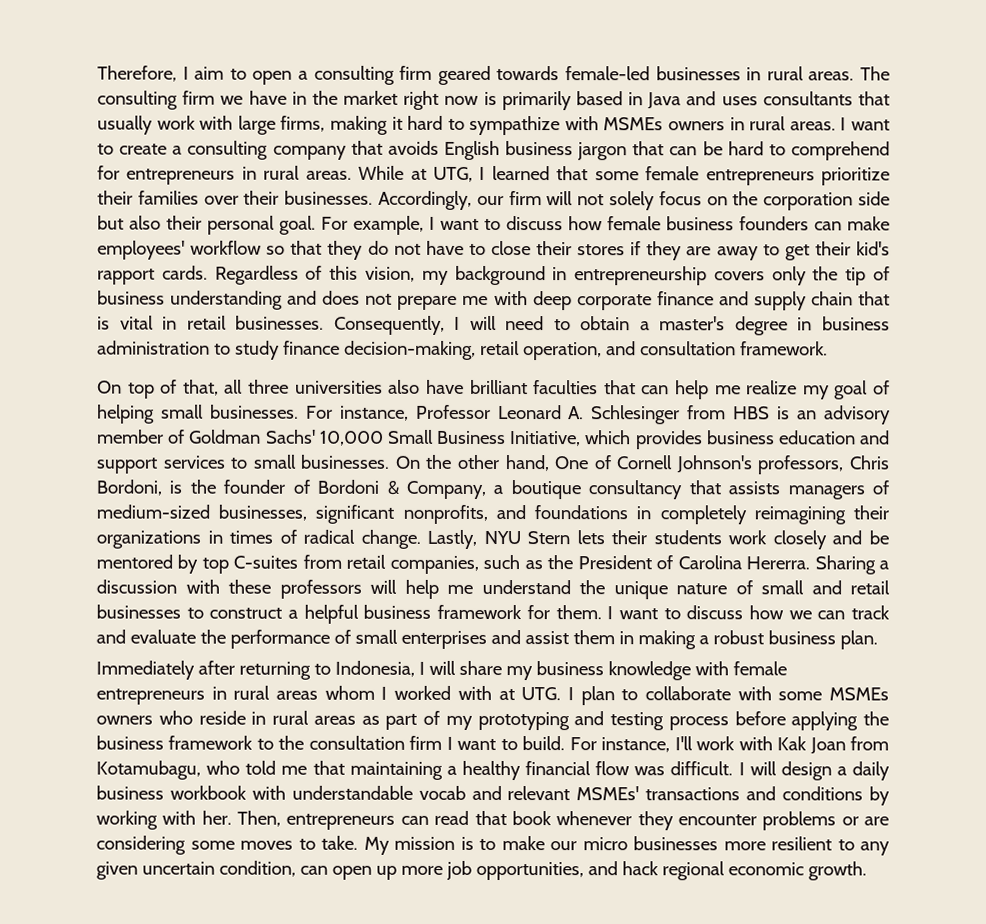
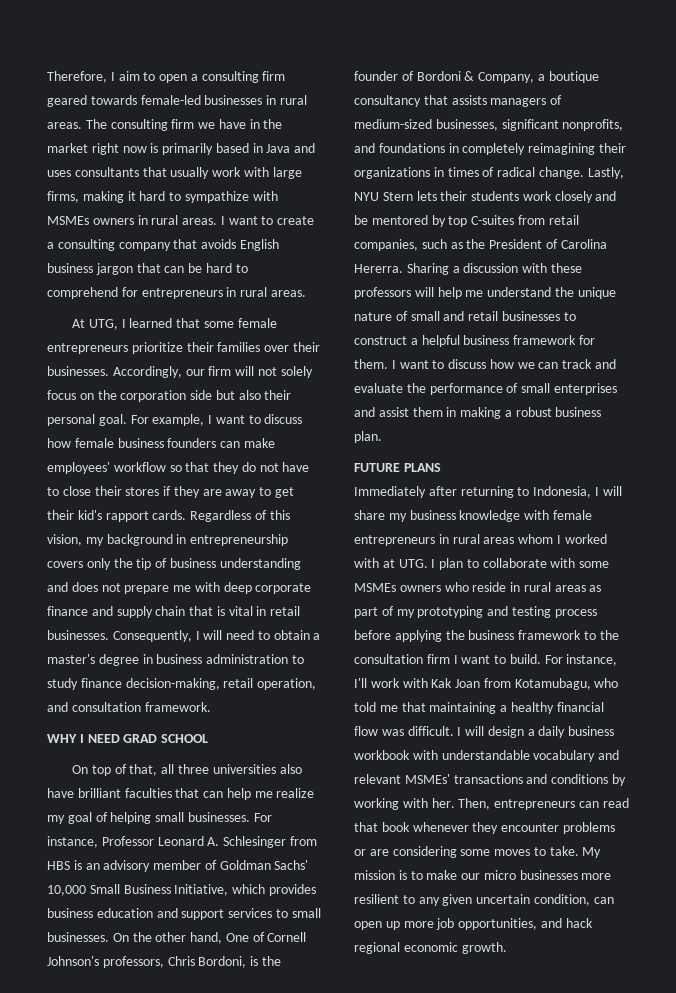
- I want to create a consulting company that avoids English business jargon that can be hard to comprehend for entrepreneurs in rural areas. While at UTG, I learned that some female entrepreneurs prioritize their families over their businesses.
+ I want to create a consulting company that avoids English business jargon that can be hard to comprehend for entrepreneurs in rural areas.
+ At UTG, I learned that some female entrepreneurs prioritize their families over their businesses.
+ WHY I NEED GRAD SCHOOL
+ FUTURE PLANS
- I will design a daily business workbook with understandable vocab and relevant MSMEs' transactions and conditions by working with her.
+ I will design a daily business workbook with understandable vocabulary and relevant MSMEs' transactions and conditions by working with her.

